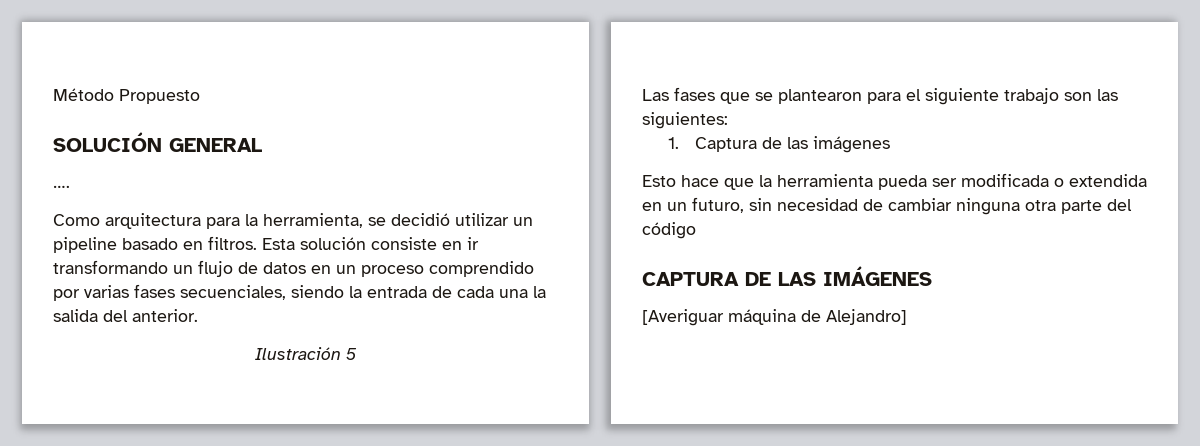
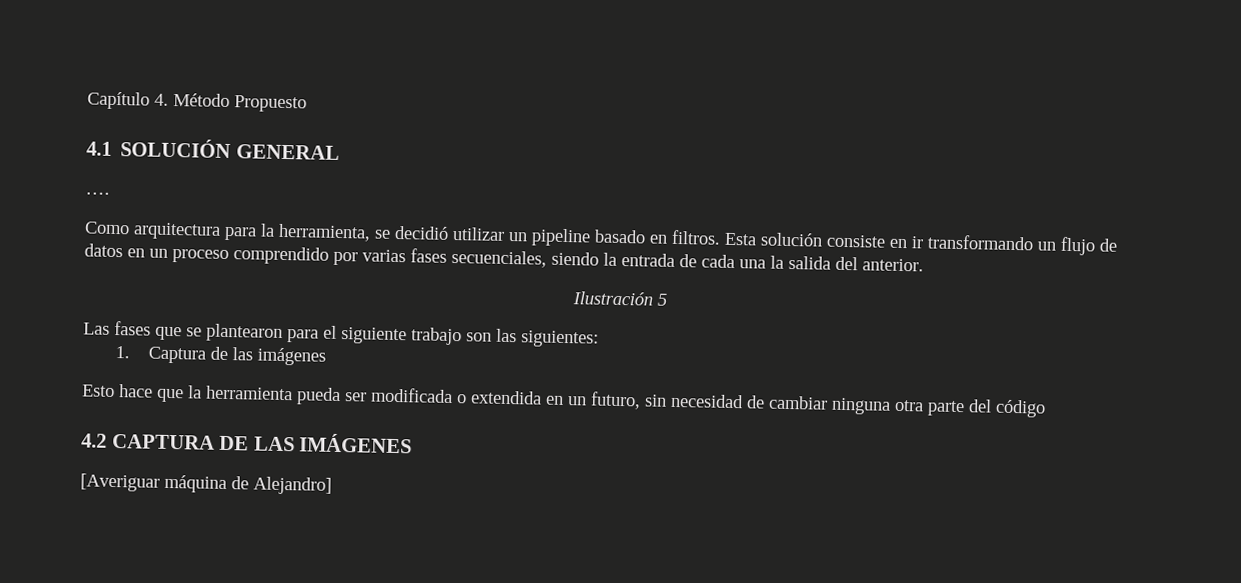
- Método Propuesto
+ Capítulo 4. Método Propuesto
- SOLUCIÓN GENERAL
+ 4.1 SOLUCIÓN GENERAL
- CAPTURA DE LAS IMÁGENES
+ 4.2 CAPTURA DE LAS IMÁGENES

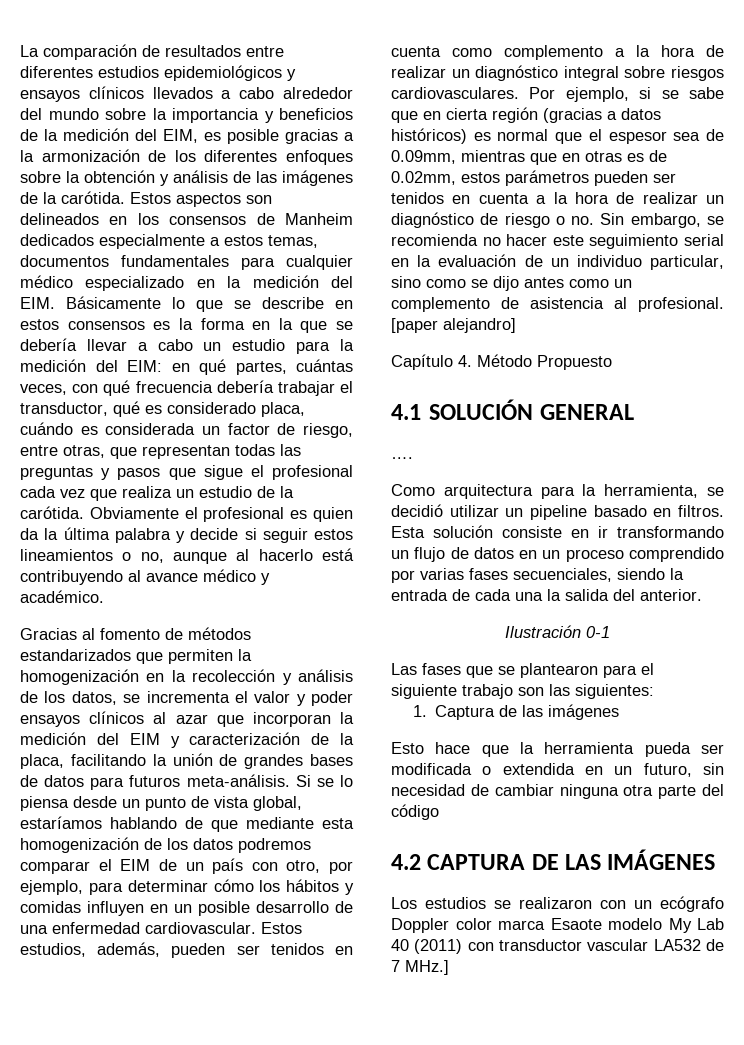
+ La comparación de resultados entre diferentes estudios epidemiológicos y ensayos clínicos llevados a cabo alrededor del mundo sobre la importancia y beneficios de la medición del EIM, es posible gracias a la armonización de los diferentes enfoques sobre la obtención y análisis de las imágenes de la carótida. Estos aspectos son delineados en los consensos de Manheim dedicados especialmente a estos temas, documentos fundamentales para cualquier médico especializado en la medición del EIM. Básicamente lo que se describe en estos consensos es la forma en la que se debería llevar a cabo un estudio para la medición del EIM: en qué partes, cuántas veces, con qué frecuencia debería trabajar el transductor, qué es considerado placa, cuándo es considerada un factor de riesgo, entre otras, que representan todas las preguntas y pasos que sigue el profesional cada vez que realiza un estudio de la carótida. Obviamente el profesional es quien da la última palabra y decide si seguir estos lineamientos o no, aunque al hacerlo está contribuyendo al avance médico y académico.
+ Gracias al fomento de métodos estandarizados que permiten la homogenización en la recolección y análisis de los datos, se incrementa el valor y poder ensayos clínicos al azar que incorporan la medición del EIM y caracterización de la placa, facilitando la unión de grandes bases de datos para futuros meta-análisis. Si se lo piensa desde un punto de vista global, estaríamos hablando de que mediante esta homogenización de los datos podremos comparar el EIM de un país con otro, por ejemplo, para determinar cómo los hábitos y comidas influyen en un posible desarrollo de una enfermedad cardiovascular. Estos estudios, además, pueden ser tenidos en cuenta como complemento a la hora de realizar un diagnóstico integral sobre riesgos cardiovasculares. Por ejemplo, si se sabe que en cierta región (gracias a datos históricos) es normal que el espesor sea de 0.09mm, mientras que en otras es de 0.02mm, estos parámetros pueden ser tenidos en cuenta a la hora de realizar un diagnóstico de riesgo o no. Sin embargo, se recomienda no hacer este seguimiento serial en la evaluación de un individuo particular, sino como se dijo antes como un complemento de asistencia al profesional. [paper alejandro]
- Ilustración 5
+ Ilustración 0-1
- [Averiguar máquina de Alejandro]
+ Los estudios se realizaron con un ecógrafo Doppler color marca Esaote modelo My Lab 40 (2011) con transductor vascular LA532 de 7 MHz.]

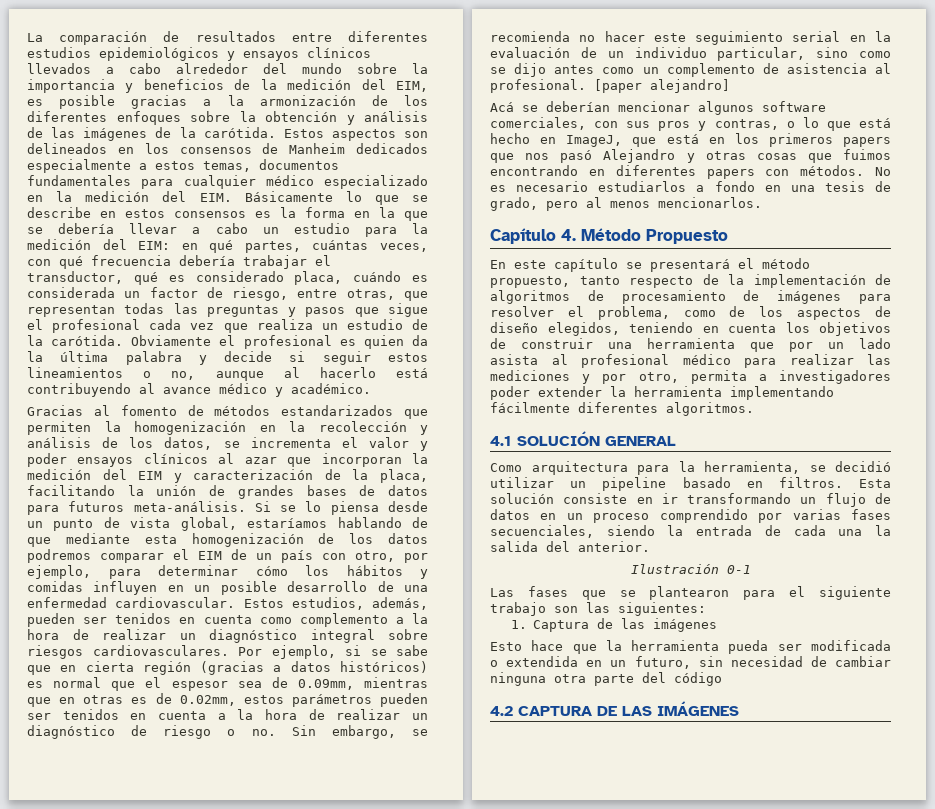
+ Acá se deberían mencionar algunos software comerciales, con sus pros y contras, o lo que está hecho en ImageJ, que está en los primeros papers que nos pasó Alejandro y otras cosas que fuimos encontrando en diferentes papers con métodos. No es necesario estudiarlos a fondo en una tesis de grado, pero al menos mencionarlos.
  Capítulo 4. Método Propuesto
+ En este capítulo se presentará el método propuesto, tanto respecto de la implementación de algoritmos de procesamiento de imágenes para resolver el problema, como de los aspectos de diseño elegidos, teniendo en cuenta los objetivos de construir una herramienta que por un lado asista al profesional médico para realizar las mediciones y por otro, permita a investigadores poder extender la herramienta implementando fácilmente diferentes algoritmos.
- ….
- Los estudios se realizaron con un ecógrafo Doppler color marca Esaote modelo My Lab 40 (2011) con transductor vascular LA532 de 7 MHz.]

